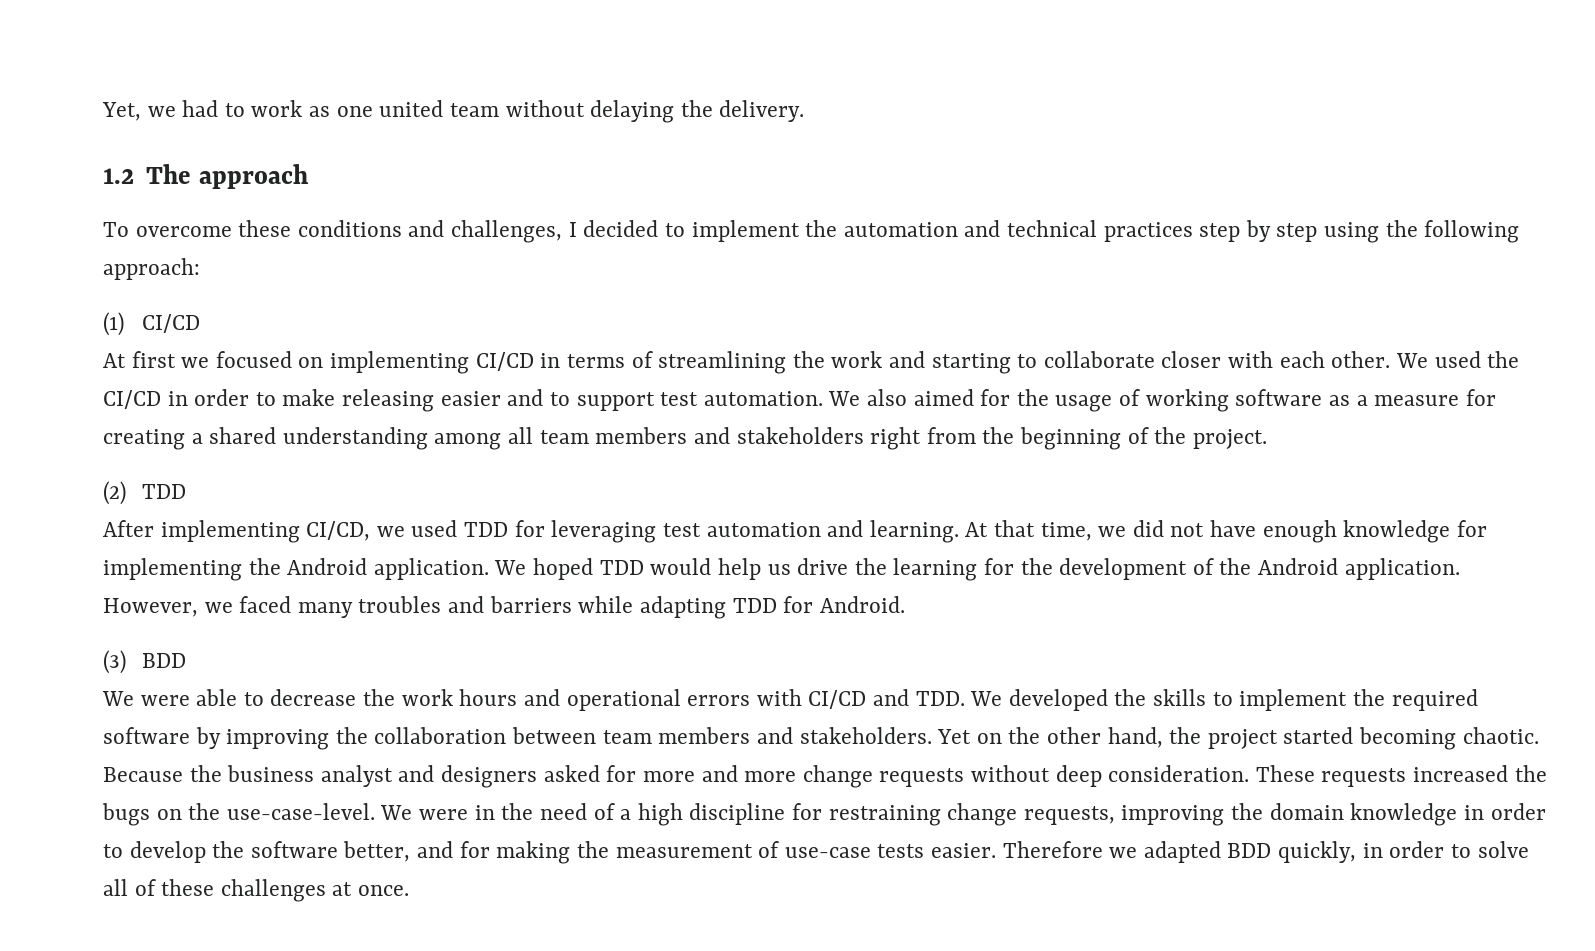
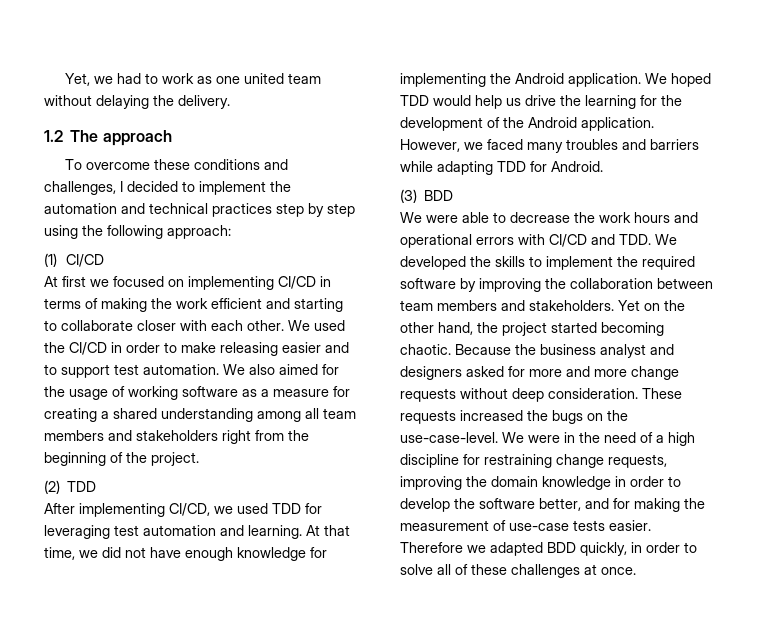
- At first we focused on implementing CI/CD in terms of streamlining the work and starting to collaborate closer with each other.
+ At first we focused on implementing CI/CD in terms of making the work efficient and starting to collaborate closer with each other.

